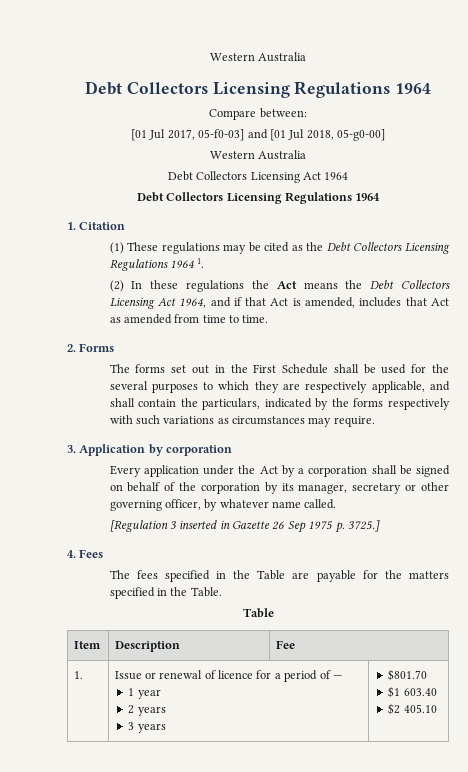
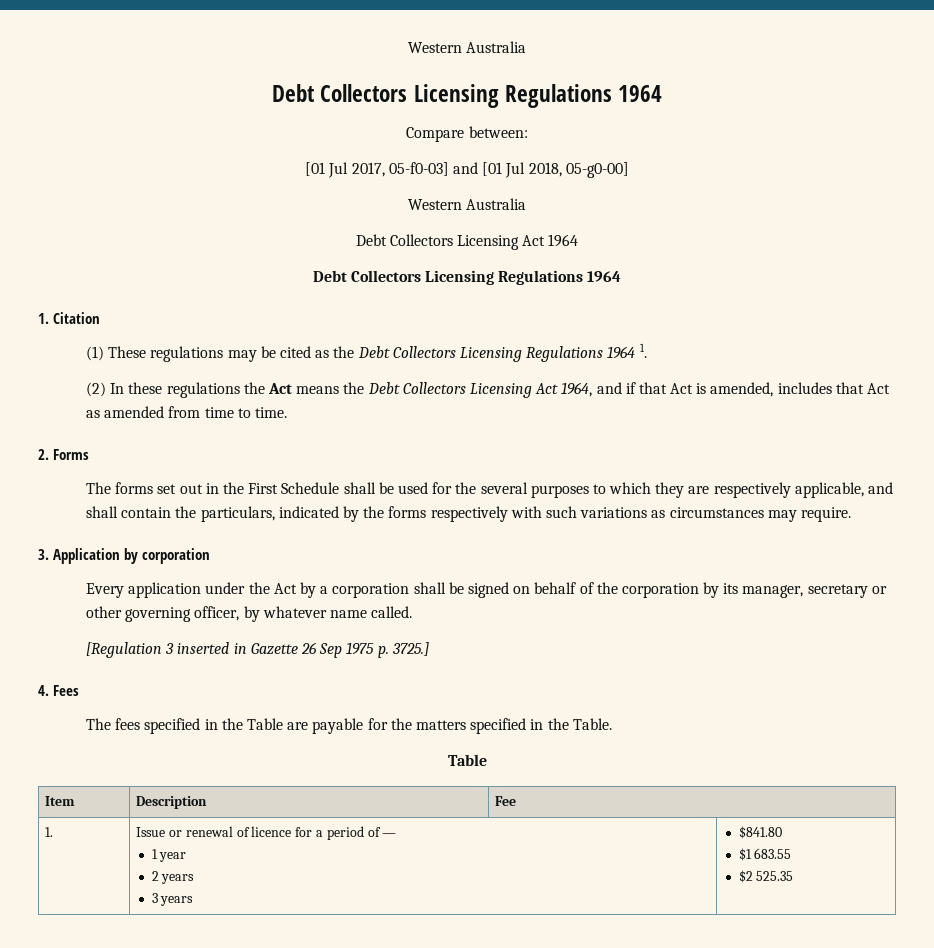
  1. | Issue or renewal of licence for a period of —
  1 year
  2 years
- 3 years | $801.70
- $1 603.40
- $2 405.10
+ 3 years | $841.80
+ $1 683.55
+ $2 525.35

